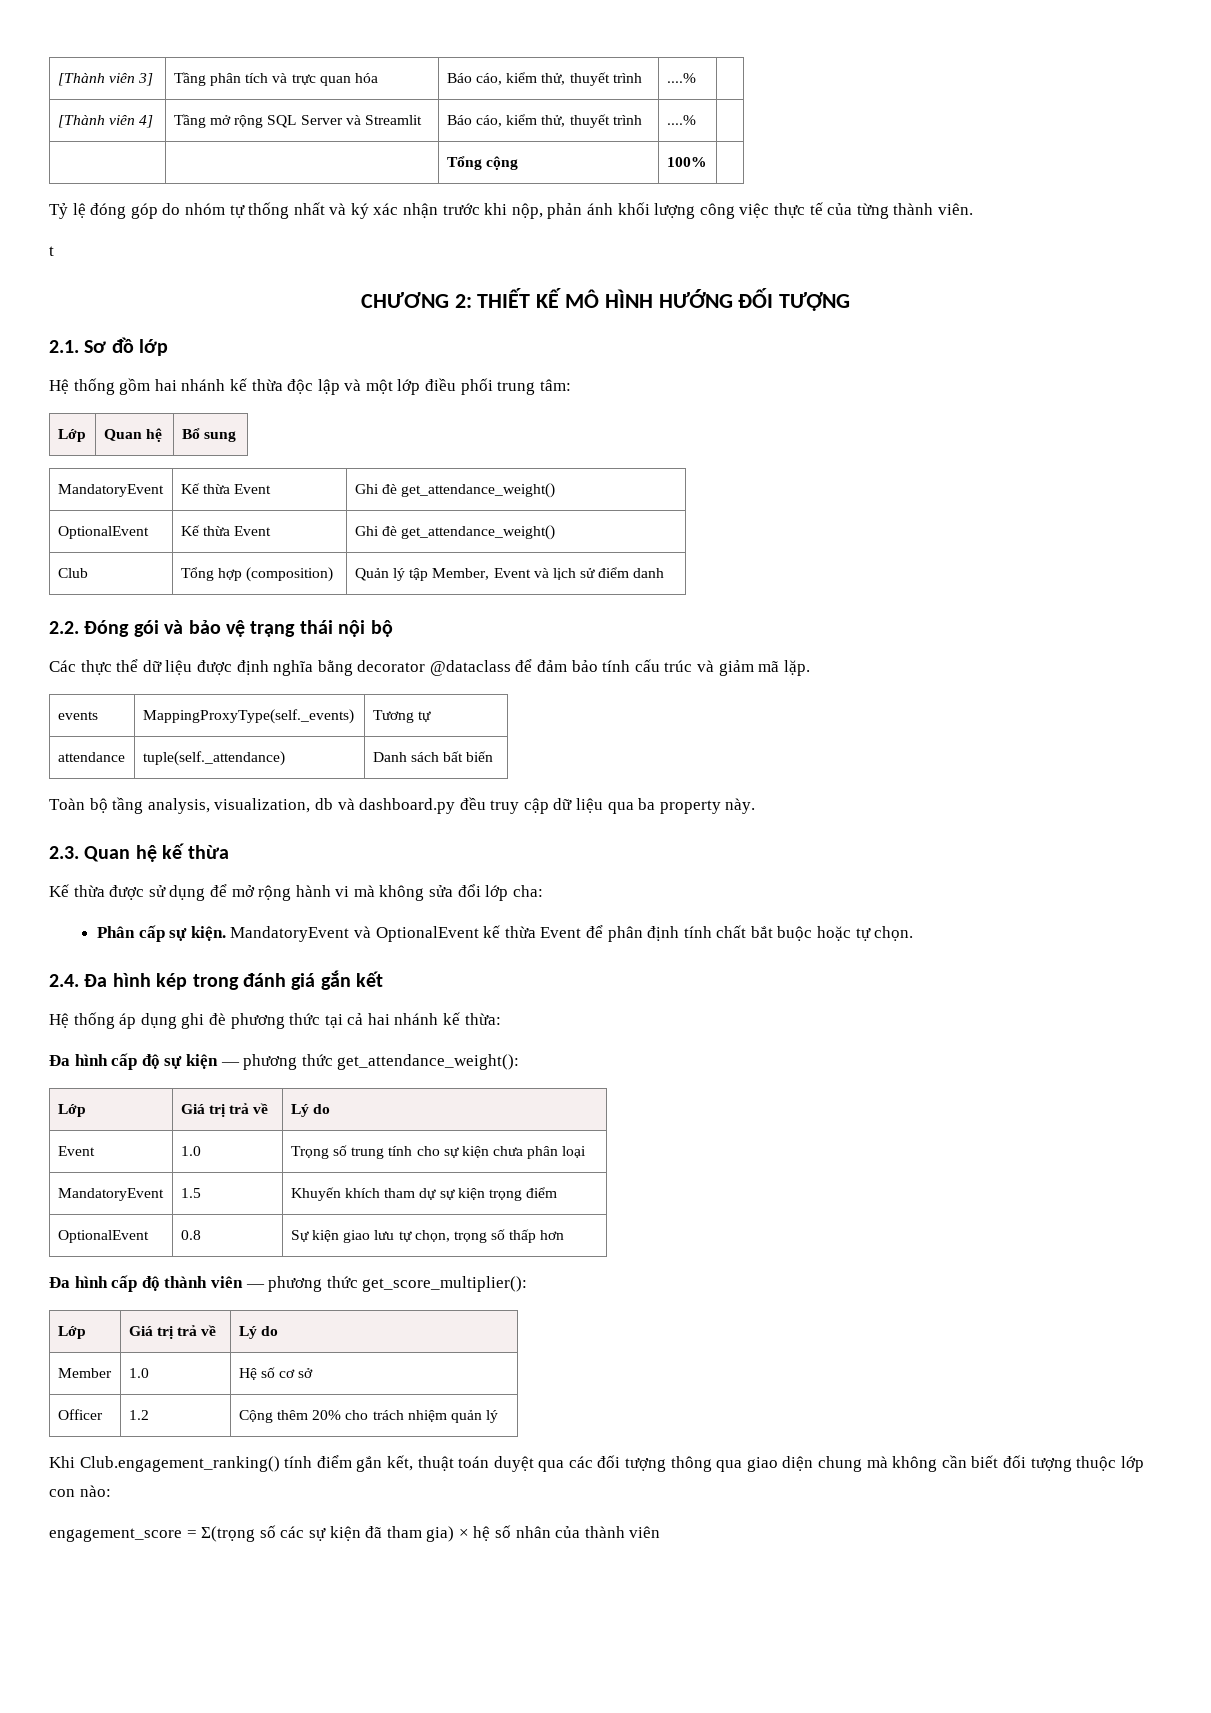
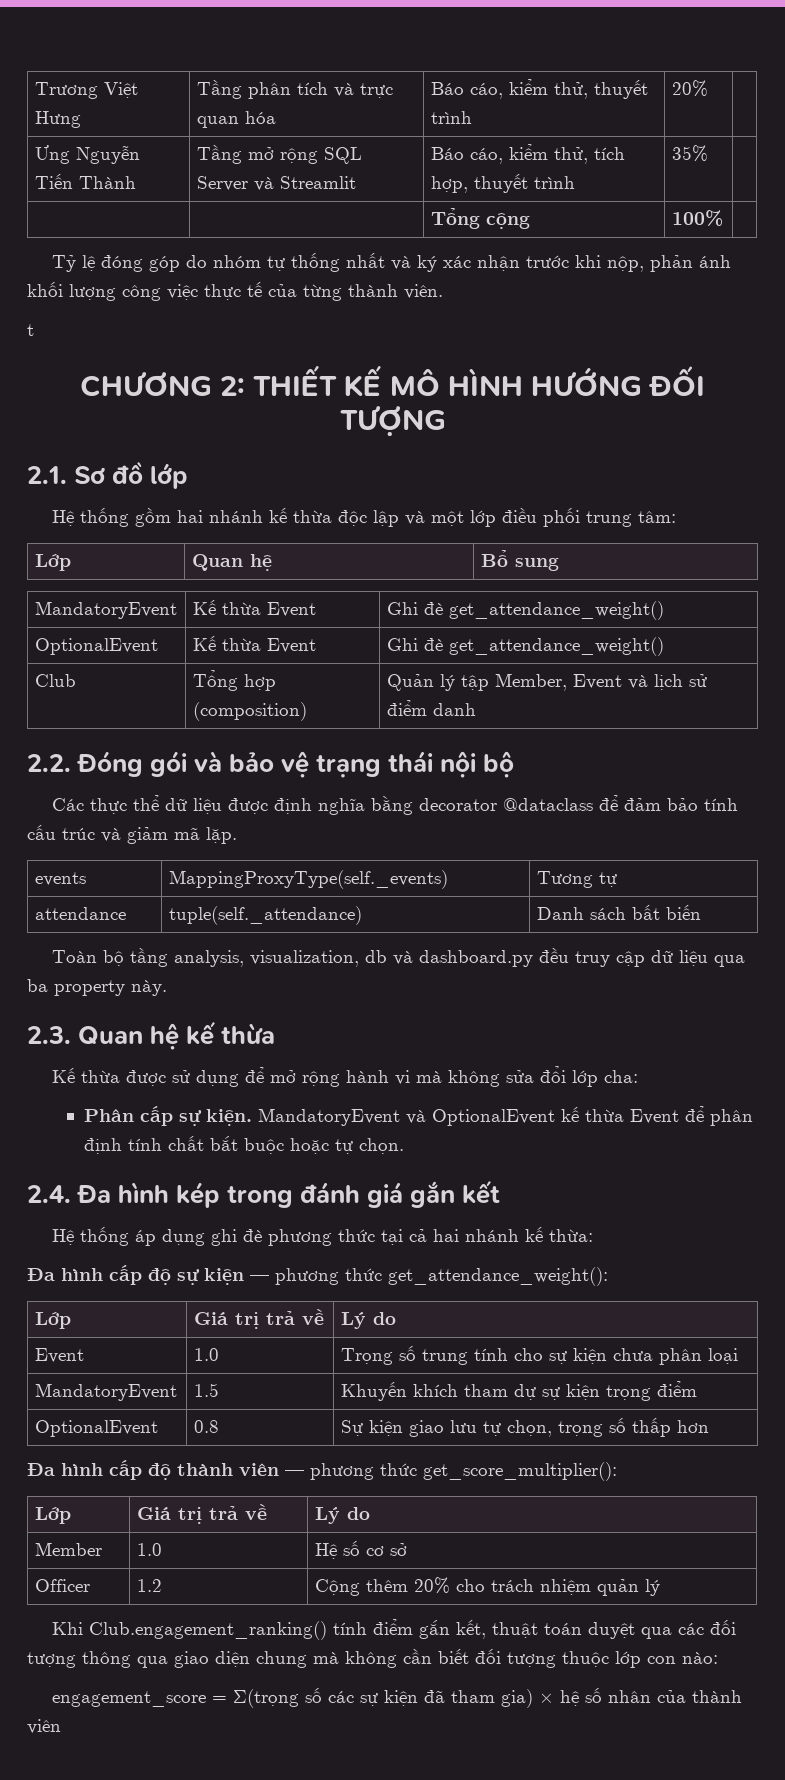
- [Thành viên 3] | Tầng phân tích và trực quan hóa | Báo cáo, kiểm thử, thuyết trình | ....% |
- [Thành viên 4] | Tầng mở rộng SQL Server và Streamlit | Báo cáo, kiểm thử, thuyết trình | ....% |
+ Trương Việt Hưng | Tầng phân tích và trực quan hóa | Báo cáo, kiểm thử, thuyết trình | 20% |
+ Ưng Nguyễn Tiến Thành | Tầng mở rộng SQL Server và Streamlit | Báo cáo, kiểm thử, tích hợp, thuyết trình | 35% |

